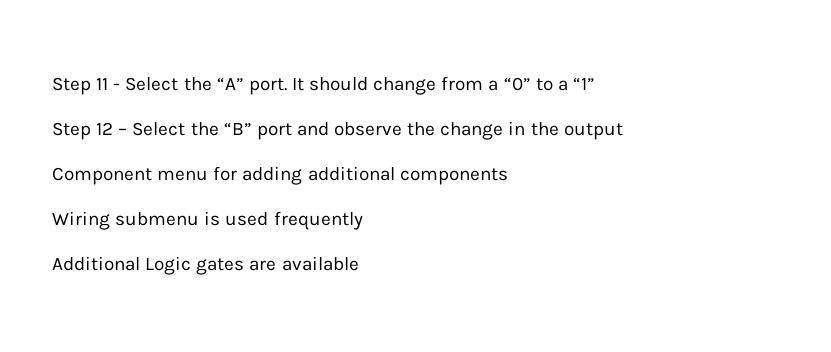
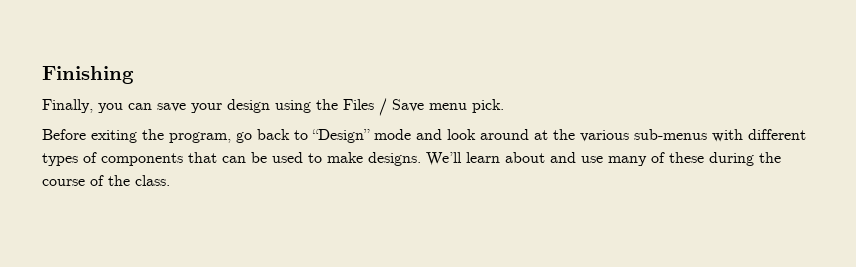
- Step 11 - Select the “A” port. It should change from a “0” to a “1”
- Step 12 – Select the “B” port and observe the change in the output
- Component menu for adding additional components
- Wiring submenu is used frequently
- Additional Logic gates are available
+ Finishing
+ Finally, you can save your design using the Files / Save menu pick.
+ Before exiting the program, go back to “Design” mode and look around at the various sub-menus with different types of components that can be used to make designs. We’ll learn about and use many of these during the course of the class.

